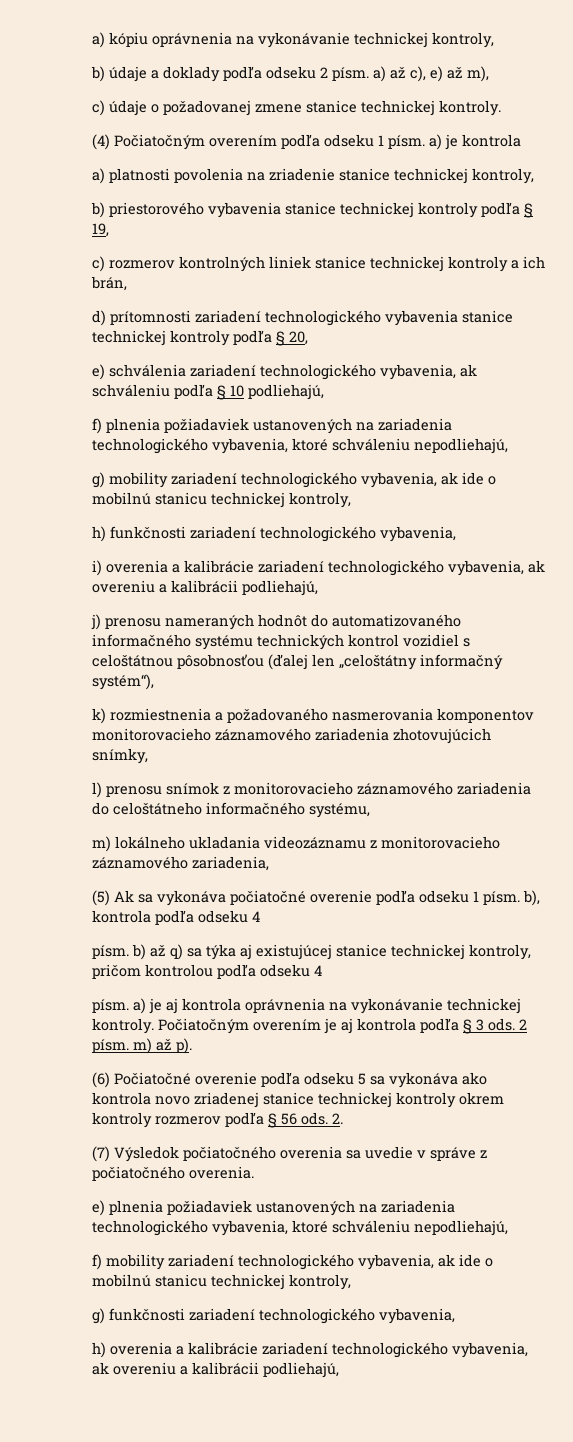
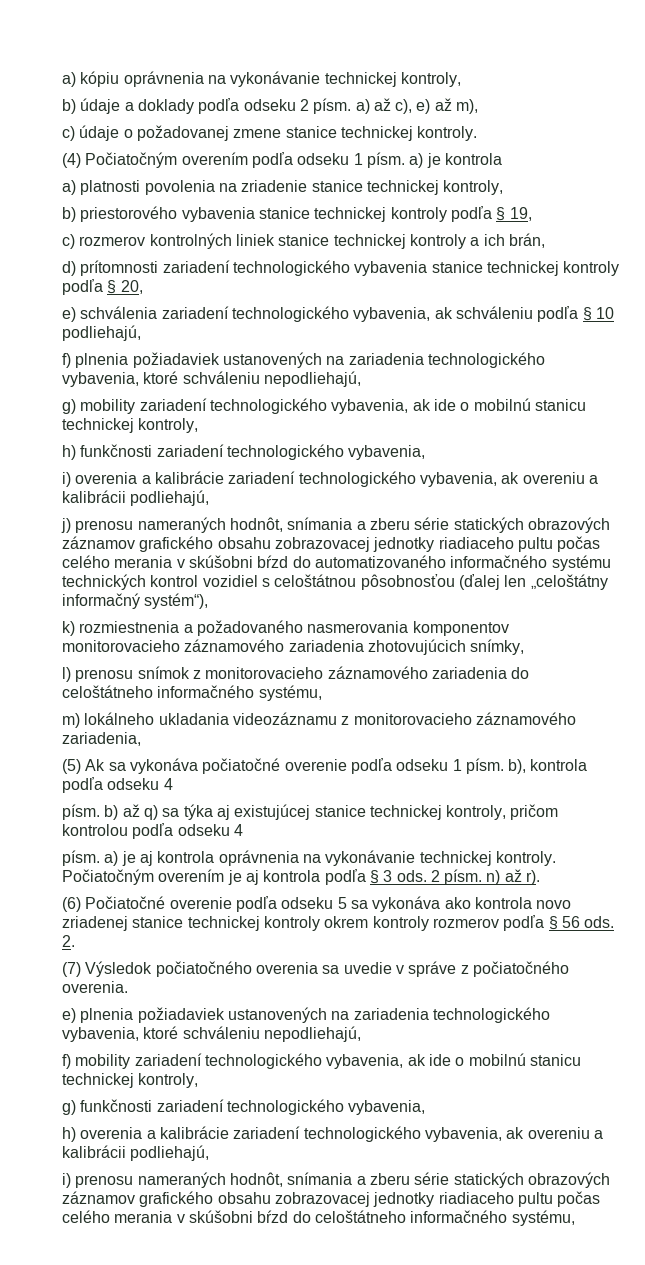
- j) prenosu nameraných hodnôt do automatizovaného informačného systému technických kontrol vozidiel s celoštátnou pôsobnosťou (ďalej len „celoštátny informačný systém“),
+ j) prenosu nameraných hodnôt, snímania a zberu série statických obrazových záznamov grafického obsahu zobrazovacej jednotky riadiaceho pultu počas celého merania v skúšobni bŕzd do automatizovaného informačného systému technických kontrol vozidiel s celoštátnou pôsobnosťou (ďalej len „celoštátny informačný systém“),
- 2 písm. m) až p).
+ 2 písm. n) až r).
+ i) prenosu nameraných hodnôt, snímania a zberu série statických obrazových záznamov grafického obsahu zobrazovacej jednotky riadiaceho pultu počas celého merania v skúšobni bŕzd do celoštátneho informačného systému,

